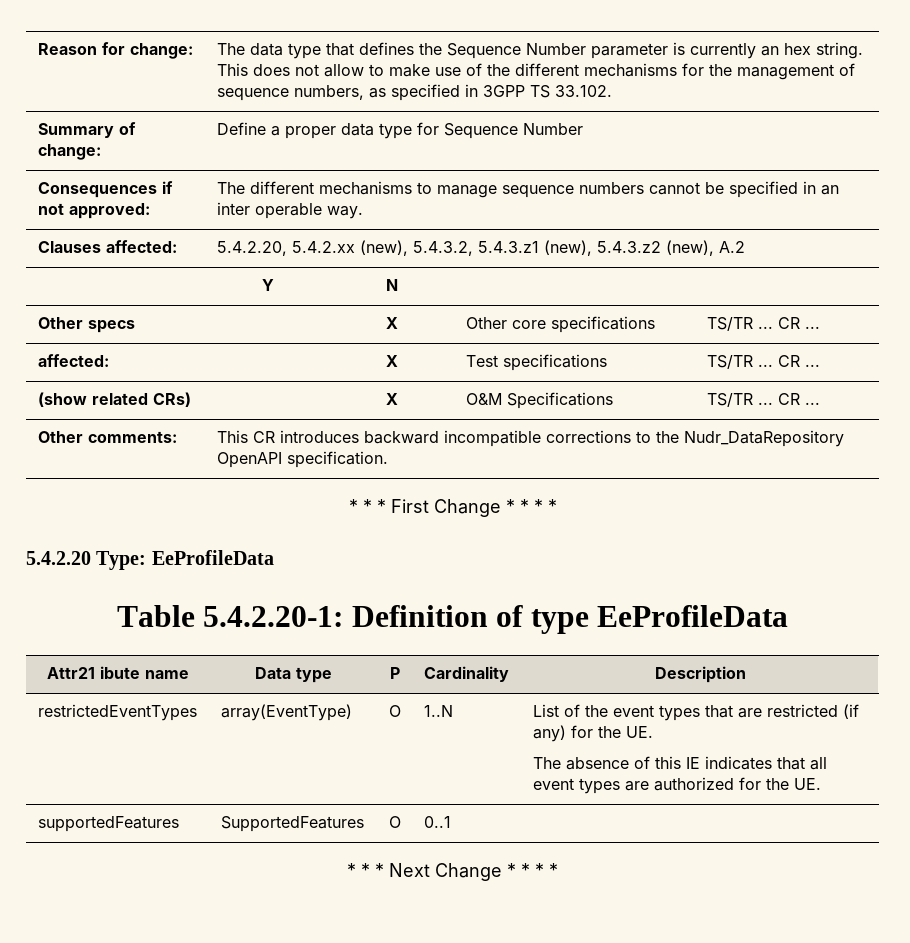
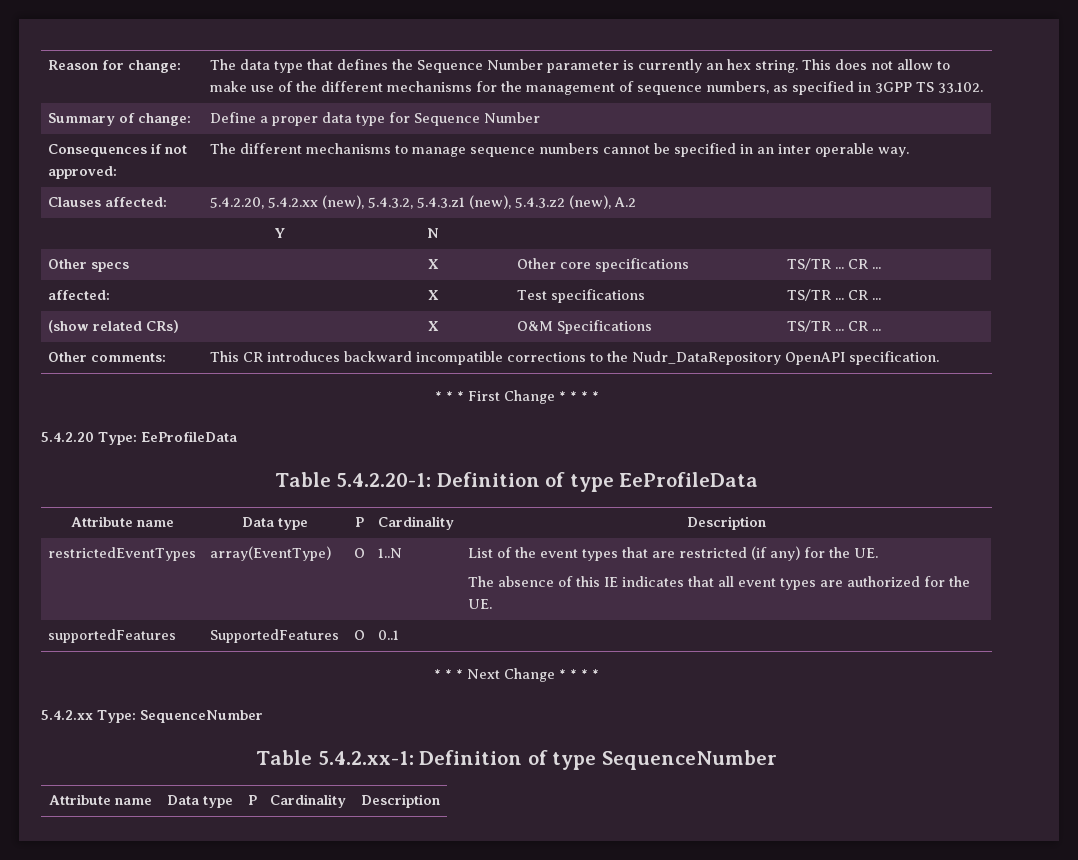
  Table 5.4.2.20-1: Definition of type EeProfileData
- Attr21 ibute name | Data type | P | Cardinality | Description
+ Attribute name | Data type | P | Cardinality | Description
+ 5.4.2.xx Type: SequenceNumber
+ Table 5.4.2.xx-1: Definition of type SequenceNumber
+ Attribute name | Data type | P | Cardinality | Description

